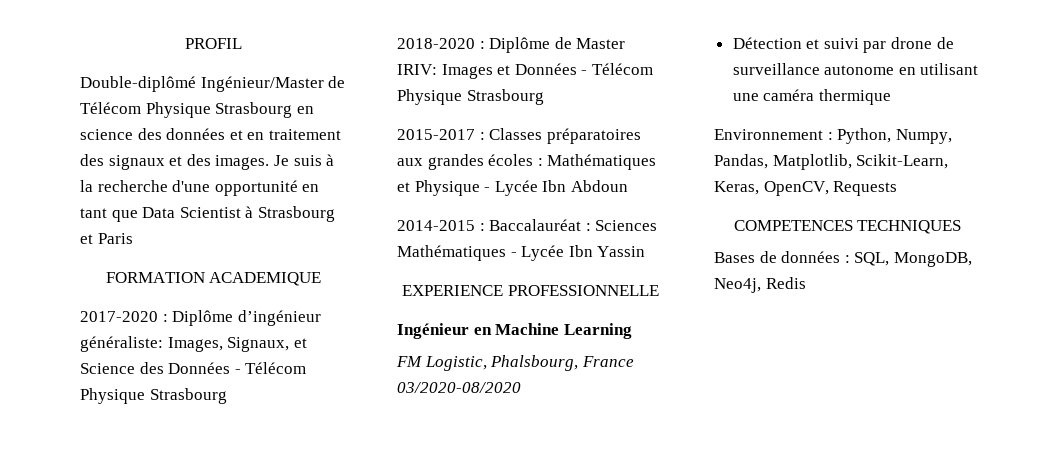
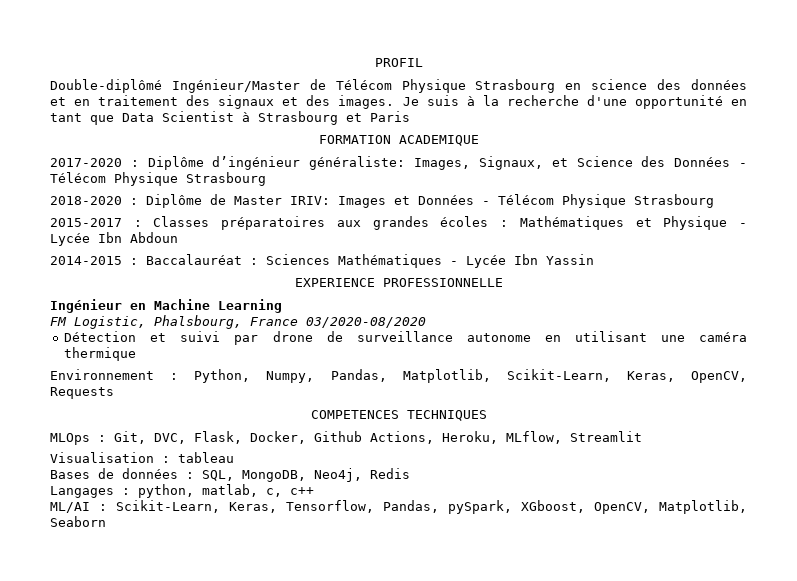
+ MLOps : Git, DVC, Flask, Docker, Github Actions, Heroku, MLflow, Streamlit
+ Visualisation : tableau
+ Langages : python, matlab, c, c++
+ ML/AI : Scikit-Learn, Keras, Tensorflow, Pandas, pySpark, XGboost, OpenCV, Matplotlib, Seaborn

